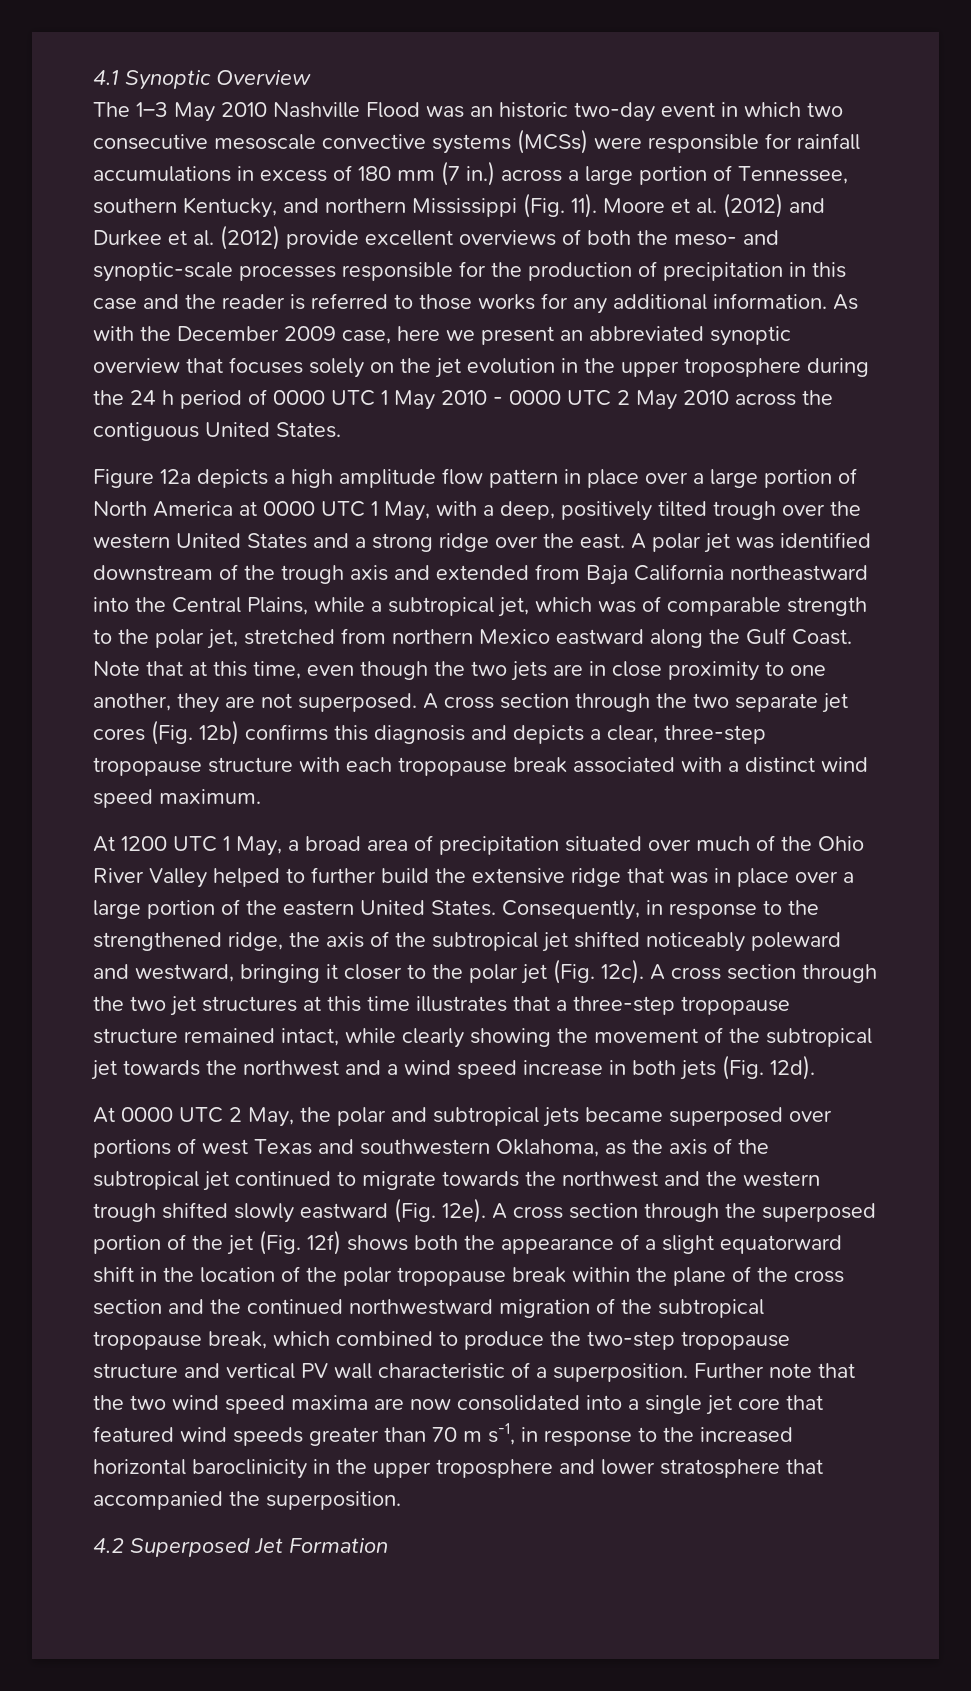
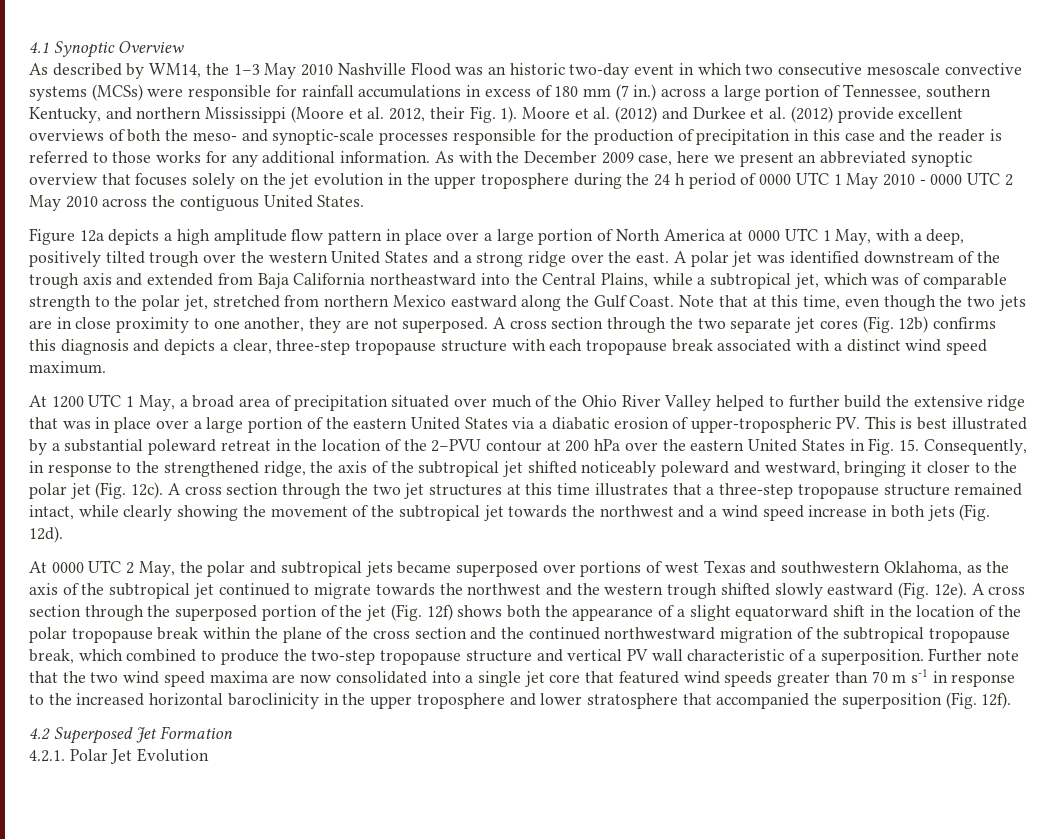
- The 1–3 May 2010 Nashville Flood was an historic two-day event in which two consecutive mesoscale convective systems (MCSs) were responsible for rainfall accumulations in excess of 180 mm (7 in.) across a large portion of Tennessee, southern Kentucky, and northern Mississippi (Fig. 11).
+ As described by WM14, the 1–3 May 2010 Nashville Flood was an historic two-day event in which two consecutive mesoscale convective systems (MCSs) were responsible for rainfall accumulations in excess of 180 mm (7 in.) across a large portion of Tennessee, southern Kentucky, and northern Mississippi (Moore et al. 2012, their Fig. 1).
- At 1200 UTC 1 May, a broad area of precipitation situated over much of the Ohio River Valley helped to further build the extensive ridge that was in place over a large portion of the eastern United States. Consequently, in response to the strengthened ridge, the axis of the subtropical jet shifted noticeably poleward and westward, bringing it closer to the polar jet (Fig. 12c).
+ At 1200 UTC 1 May, a broad area of precipitation situated over much of the Ohio River Valley helped to further build the extensive ridge that was in place over a large portion of the eastern United States via a diabatic erosion of upper-tropospheric PV. This is best illustrated by a substantial poleward retreat in the location of the 2–PVU contour at 200 hPa over the eastern United States in Fig. 15. Consequently, in response to the strengthened ridge, the axis of the subtropical jet shifted noticeably poleward and westward, bringing it closer to the polar jet (Fig. 12c).
- Further note that the two wind speed maxima are now consolidated into a single jet core that featured wind speeds greater than 70 m s-1, in response to the increased horizontal baroclinicity in the upper troposphere and lower stratosphere that accompanied the superposition.
+ Further note that the two wind speed maxima are now consolidated into a single jet core that featured wind speeds greater than 70 m s-1 in response to the increased horizontal baroclinicity in the upper troposphere and lower stratosphere that accompanied the superposition (Fig. 12f).
+ 4.2.1. Polar Jet Evolution

